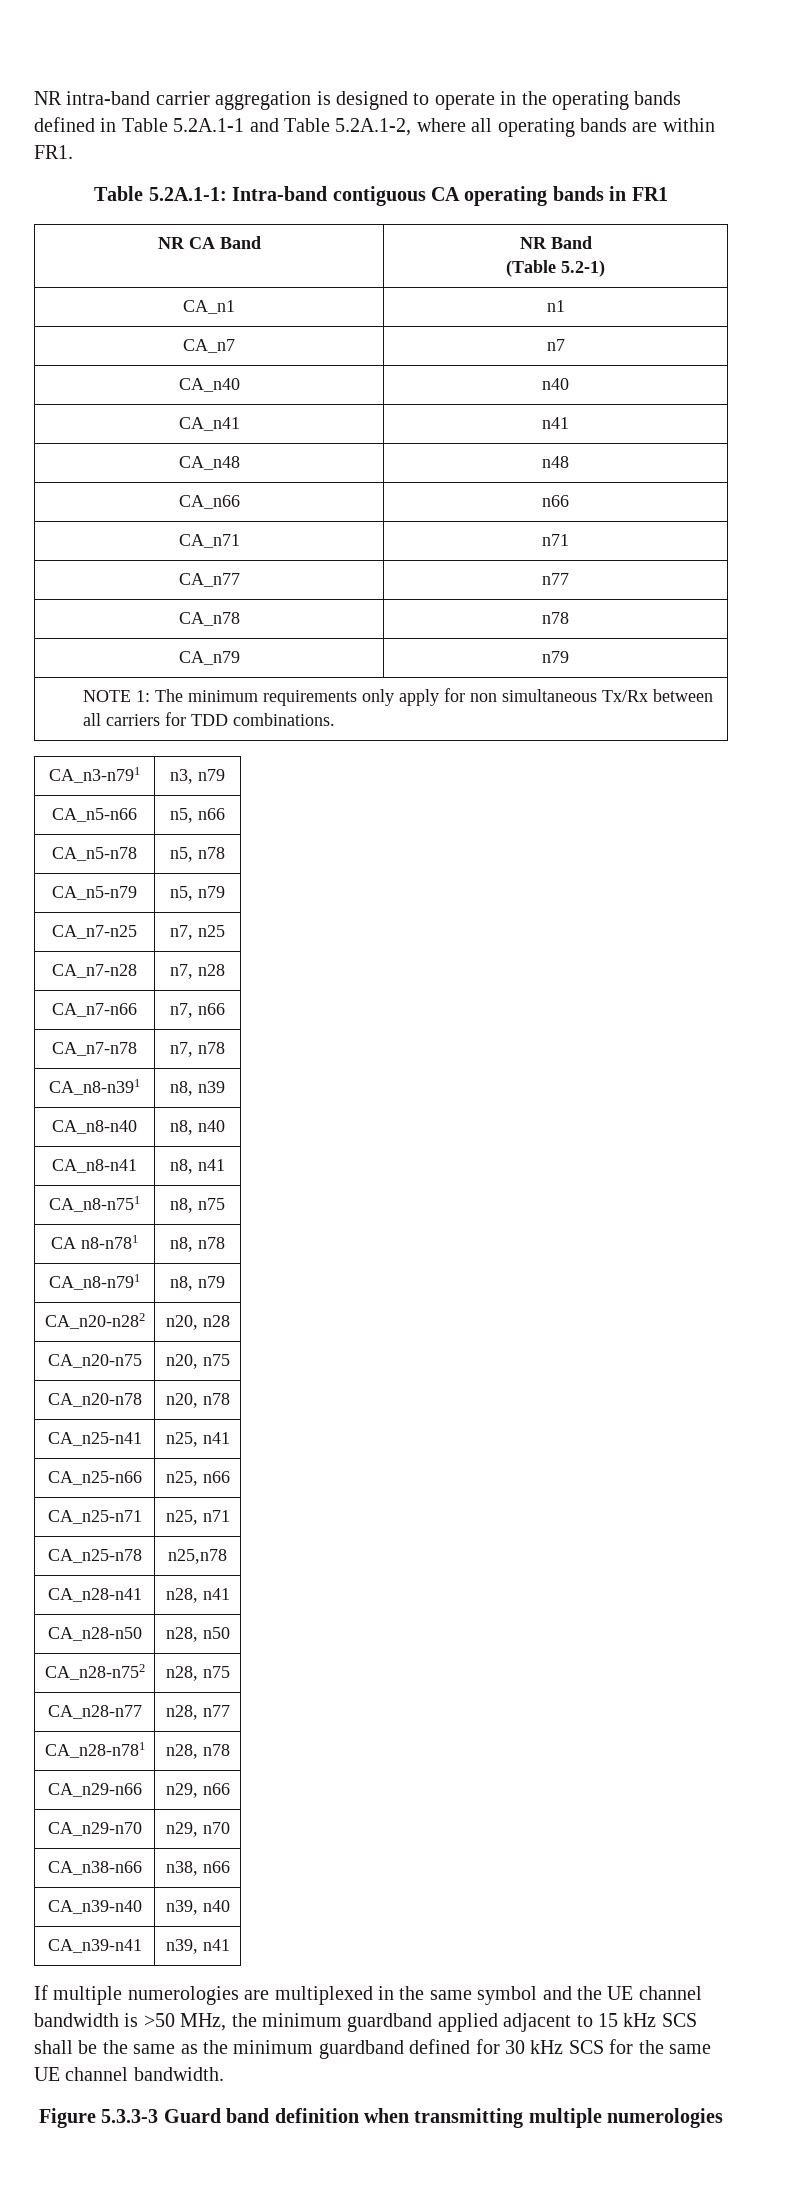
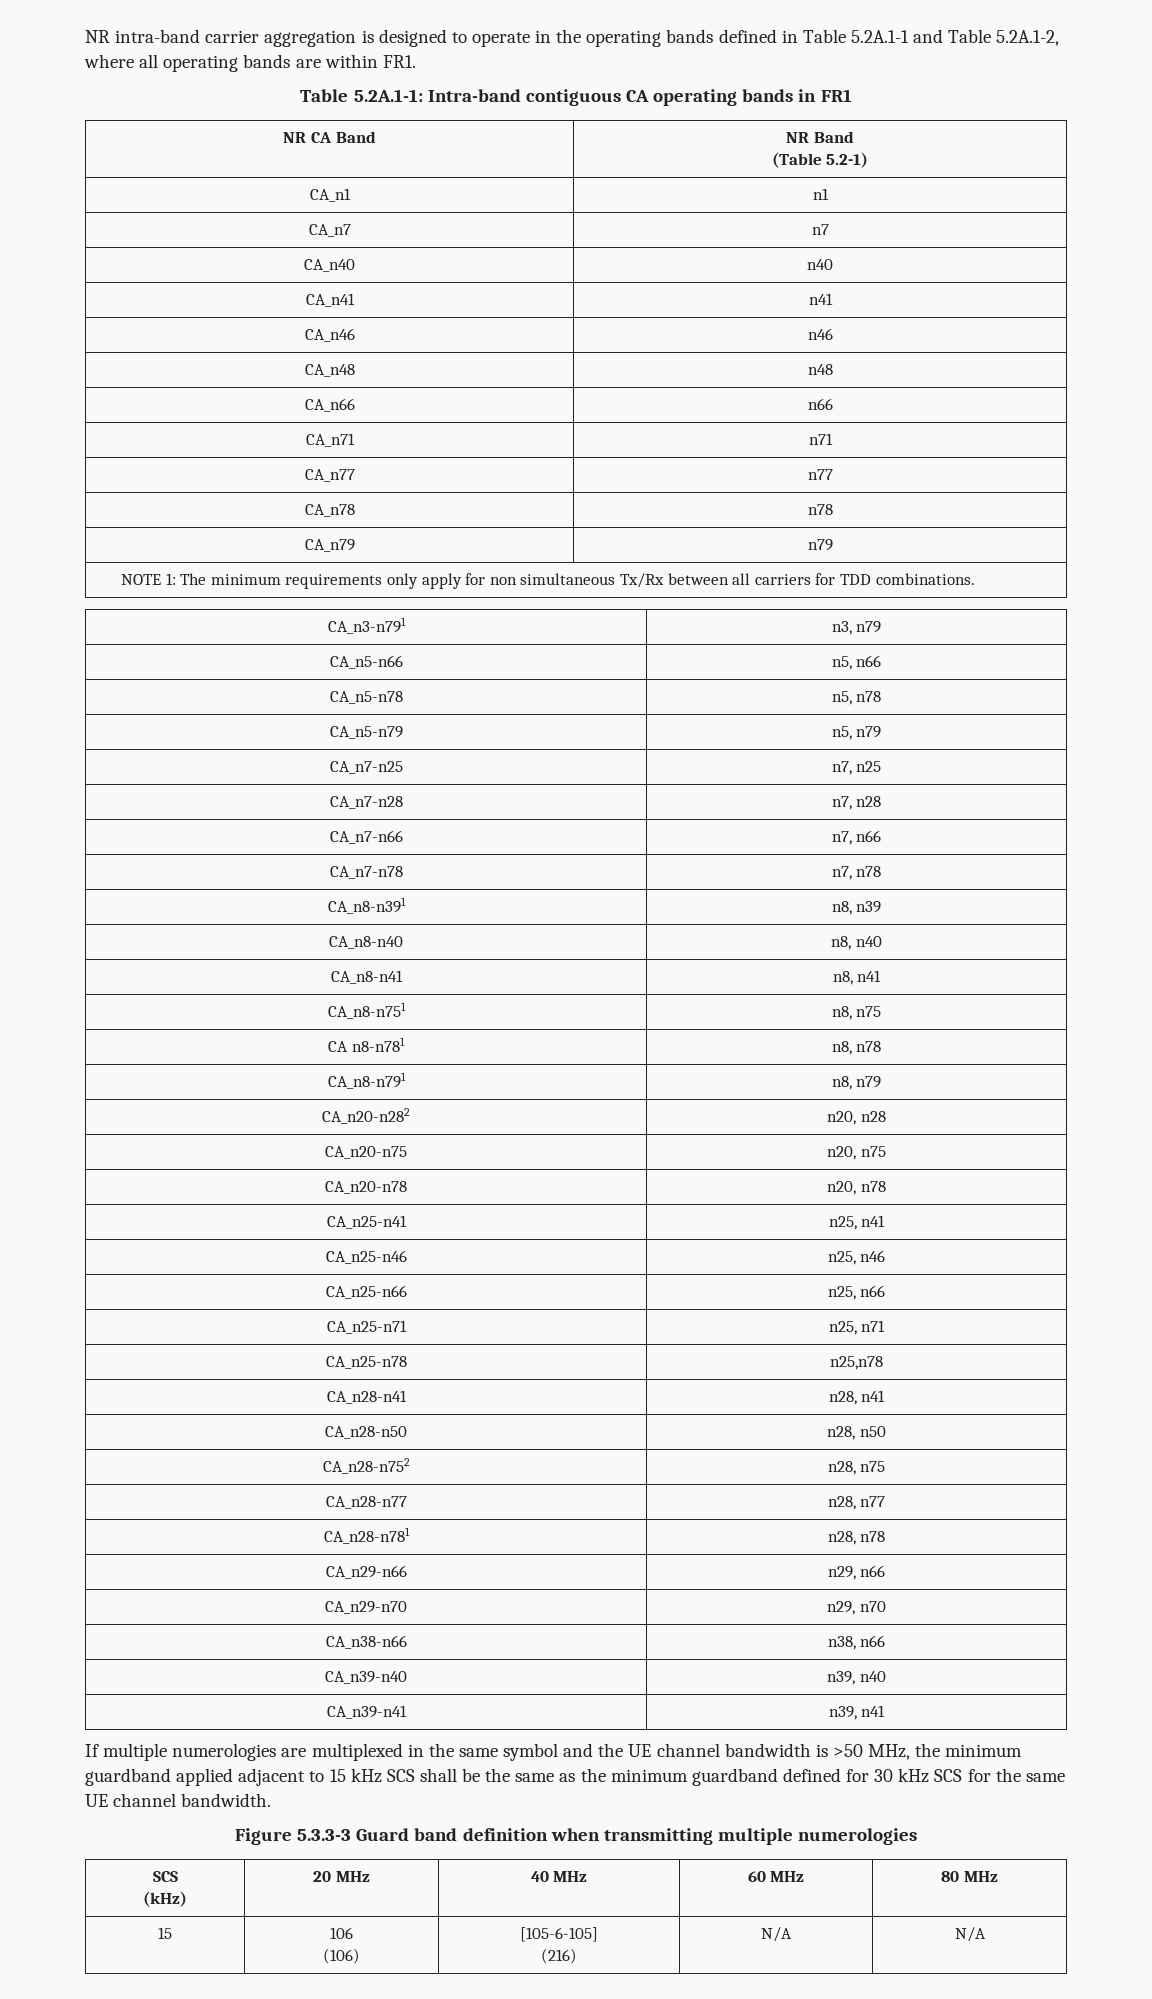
+ CA_n46 | n46
+ CA_n25-n46 | n25, n46
  Figure 5.3.3-3 Guard band definition when transmitting multiple numerologies
+ SCS
+ (kHz) | 20 MHz | 40 MHz | 60 MHz | 80 MHz
+ 15 | 106
+ (106) | [105-6-105]
+ (216) | N/A | N/A

